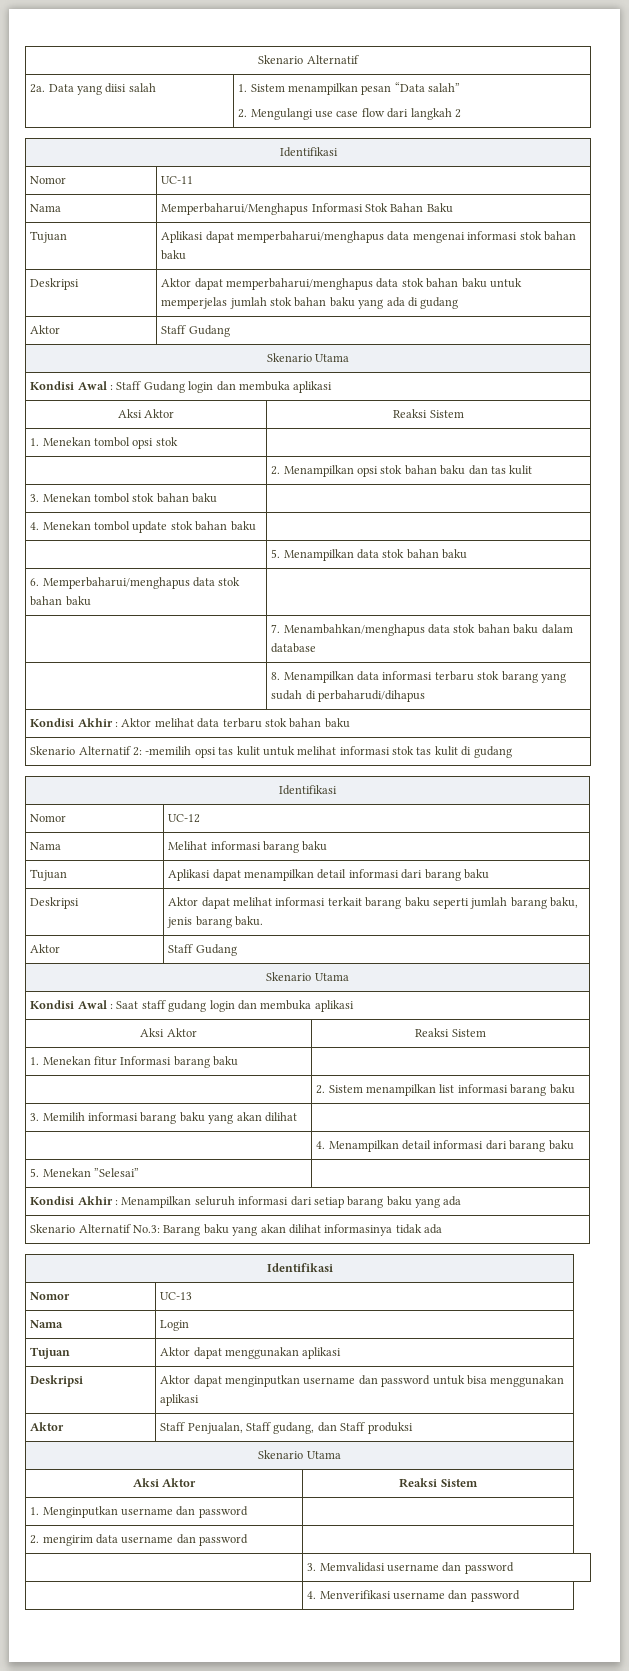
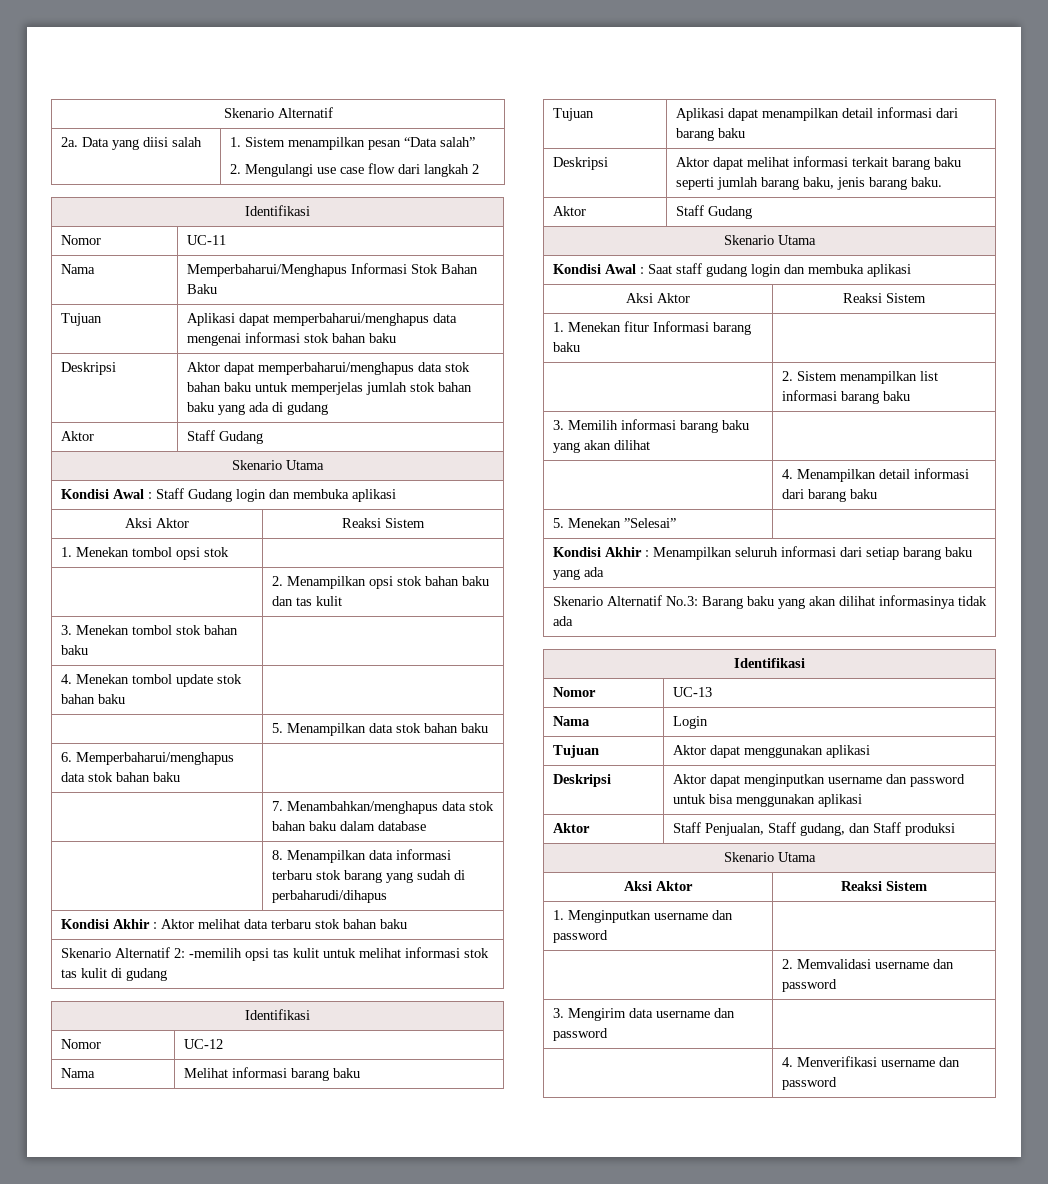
- 2. mengirim data username dan password |
+ | 2. Memvalidasi username dan password
+ 3. Mengirim data username dan password |
- | 3. Memvalidasi username dan password

